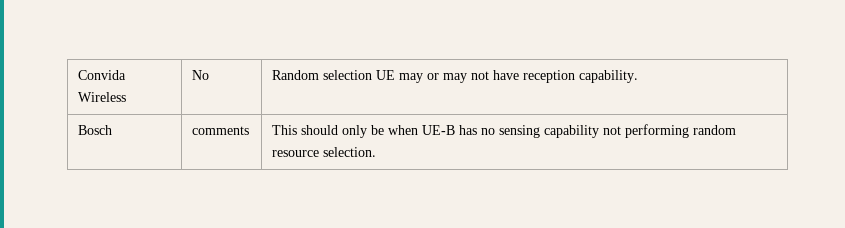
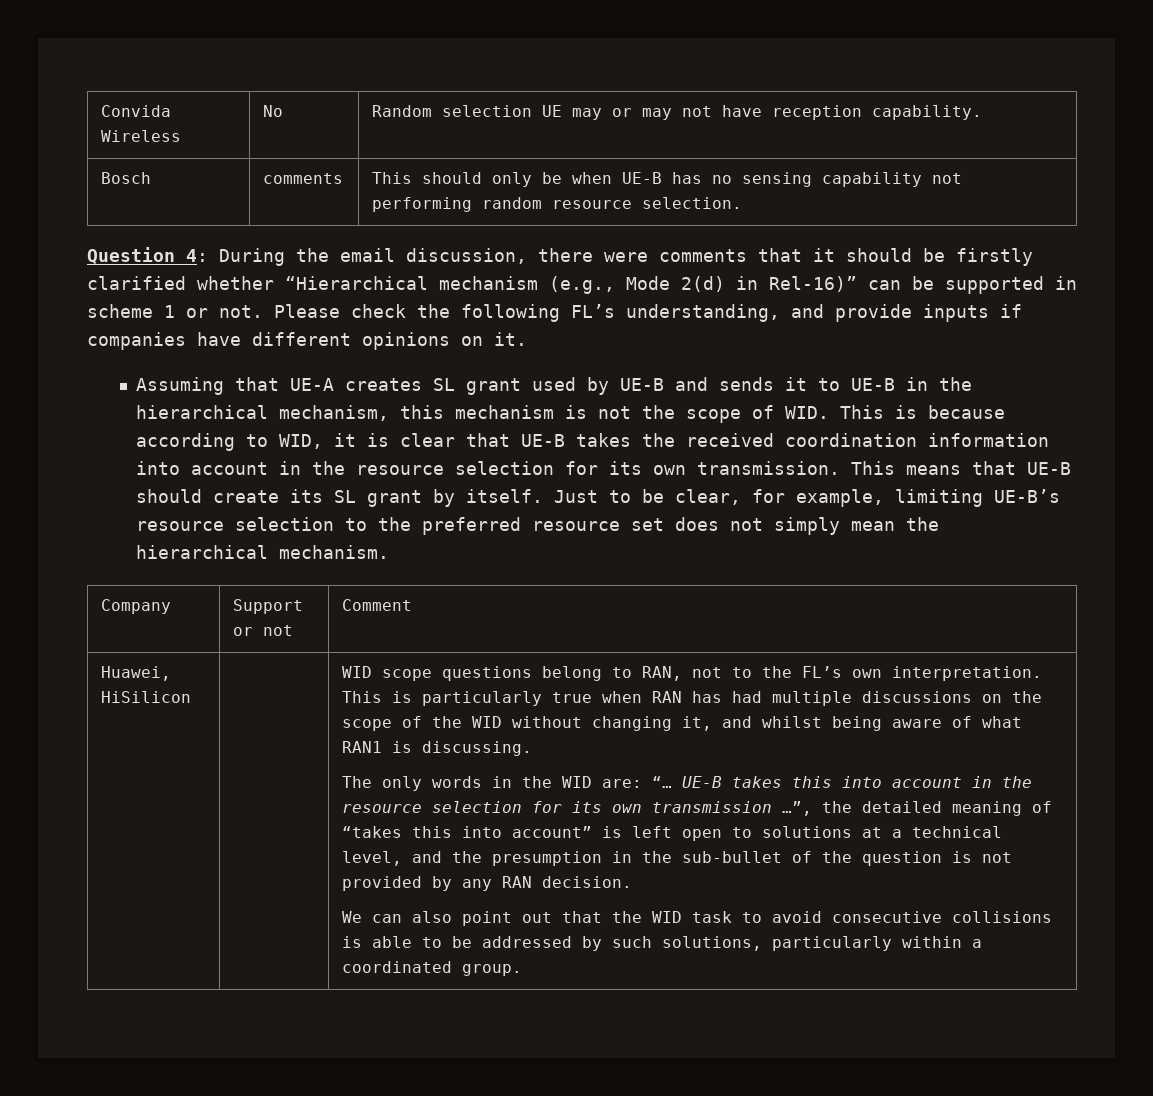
+ Question 4: During the email discussion, there were comments that it should be firstly clarified whether “Hierarchical mechanism (e.g., Mode 2(d) in Rel-16)” can be supported in scheme 1 or not. Please check the following FL’s understanding, and provide inputs if companies have different opinions on it.
+ Assuming that UE-A creates SL grant used by UE-B and sends it to UE-B in the hierarchical mechanism, this mechanism is not the scope of WID. This is because according to WID, it is clear that UE-B takes the received coordination information into account in the resource selection for its own transmission. This means that UE-B should create its SL grant by itself. Just to be clear, for example, limiting UE-B’s resource selection to the preferred resource set does not simply mean the hierarchical mechanism.
+ Company | Support or not | Comment
+ Huawei, HiSilicon | | WID scope questions belong to RAN, not to the FL’s own interpretation. This is particularly true when RAN has had multiple discussions on the scope of the WID without changing it, and whilst being aware of what RAN1 is discussing.
+ The only words in the WID are: “… UE-B takes this into account in the resource selection for its own transmission …”, the detailed meaning of “takes this into account” is left open to solutions at a technical level, and the presumption in the sub-bullet of the question is not provided by any RAN decision.
+ We can also point out that the WID task to avoid consecutive collisions is able to be addressed by such solutions, particularly within a coordinated group.

